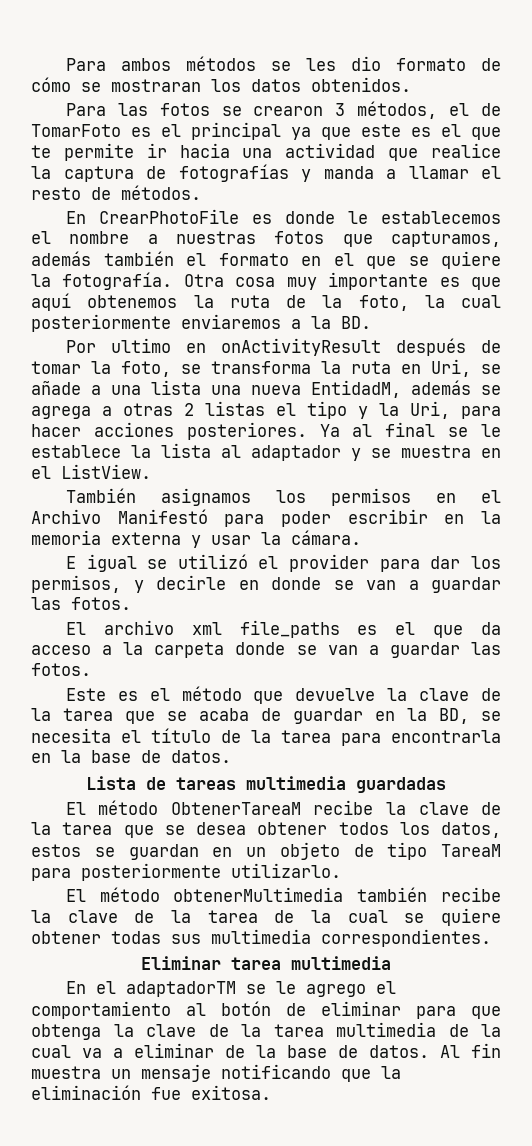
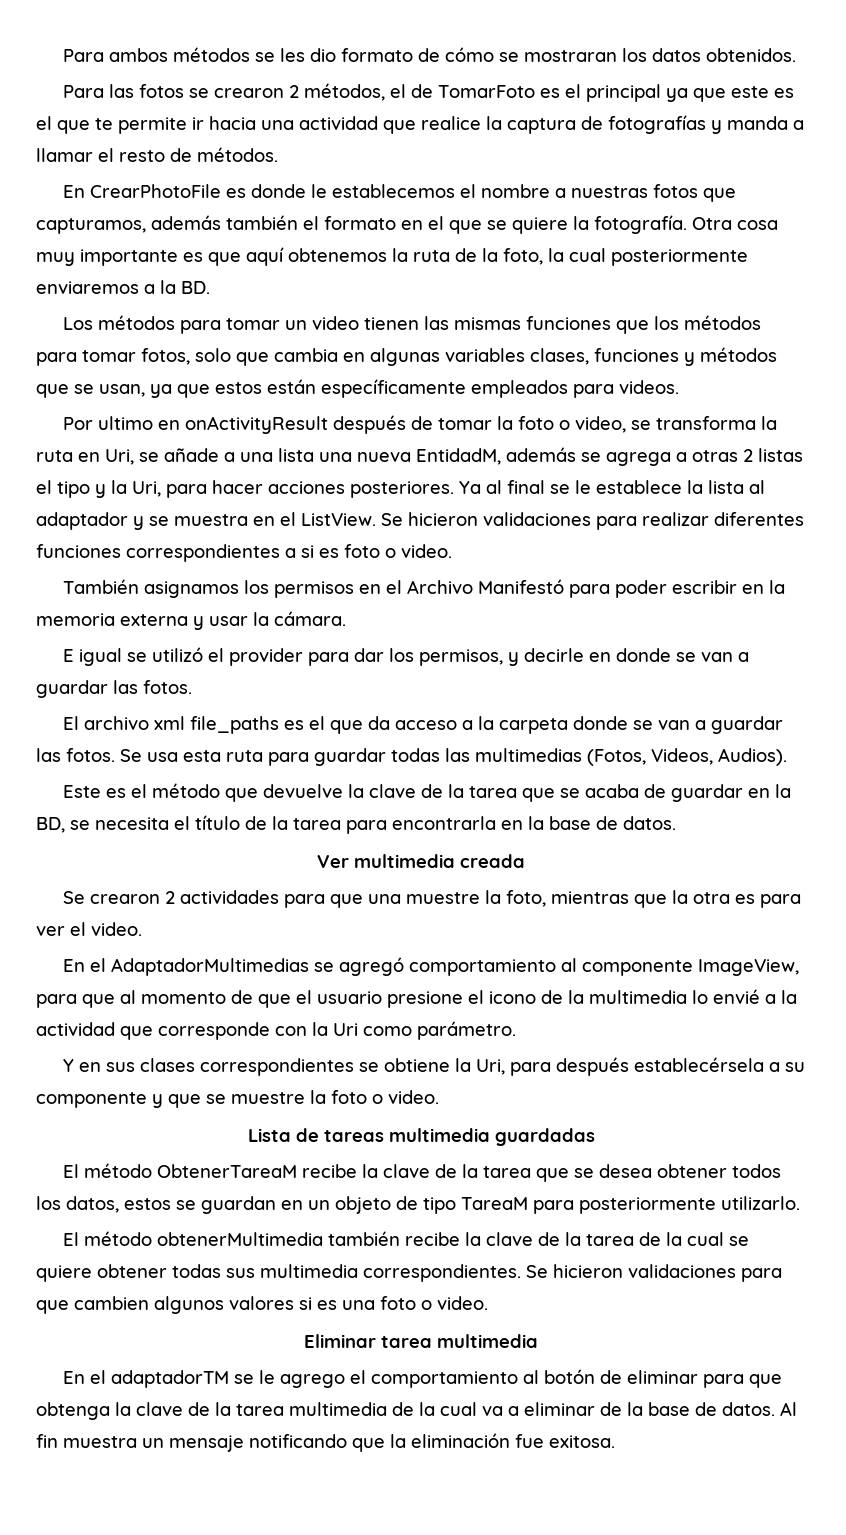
- Para las fotos se crearon 3 métodos, el de TomarFoto es el principal ya que este es el que te permite ir hacia una actividad que realice la captura de fotografías y manda a llamar el resto de métodos.
+ Para las fotos se crearon 2 métodos, el de TomarFoto es el principal ya que este es el que te permite ir hacia una actividad que realice la captura de fotografías y manda a llamar el resto de métodos.
+ Los métodos para tomar un video tienen las mismas funciones que los métodos para tomar fotos, solo que cambia en algunas variables clases, funciones y métodos que se usan, ya que estos están específicamente empleados para videos.
- Por ultimo en onActivityResult después de tomar la foto, se transforma la ruta en Uri, se añade a una lista una nueva EntidadM, además se agrega a otras 2 listas el tipo y la Uri, para hacer acciones posteriores.
+ Por ultimo en onActivityResult después de tomar la foto o video, se transforma la ruta en Uri, se añade a una lista una nueva EntidadM, además se agrega a otras 2 listas el tipo y la Uri, para hacer acciones posteriores.
+ Se hicieron validaciones para realizar diferentes funciones correspondientes a si es foto o video.
+ Se usa esta ruta para guardar todas las multimedias (Fotos, Videos, Audios).
+ Ver multimedia creada
+ Se crearon 2 actividades para que una muestre la foto, mientras que la otra es para ver el video.
+ En el AdaptadorMultimedias se agregó comportamiento al componente ImageView, para que al momento de que el usuario presione el icono de la multimedia lo envié a la actividad que corresponde con la Uri como parámetro.
+ Y en sus clases correspondientes se obtiene la Uri, para después establecérsela a su componente y que se muestre la foto o video.
+ Se hicieron validaciones para que cambien algunos valores si es una foto o video.

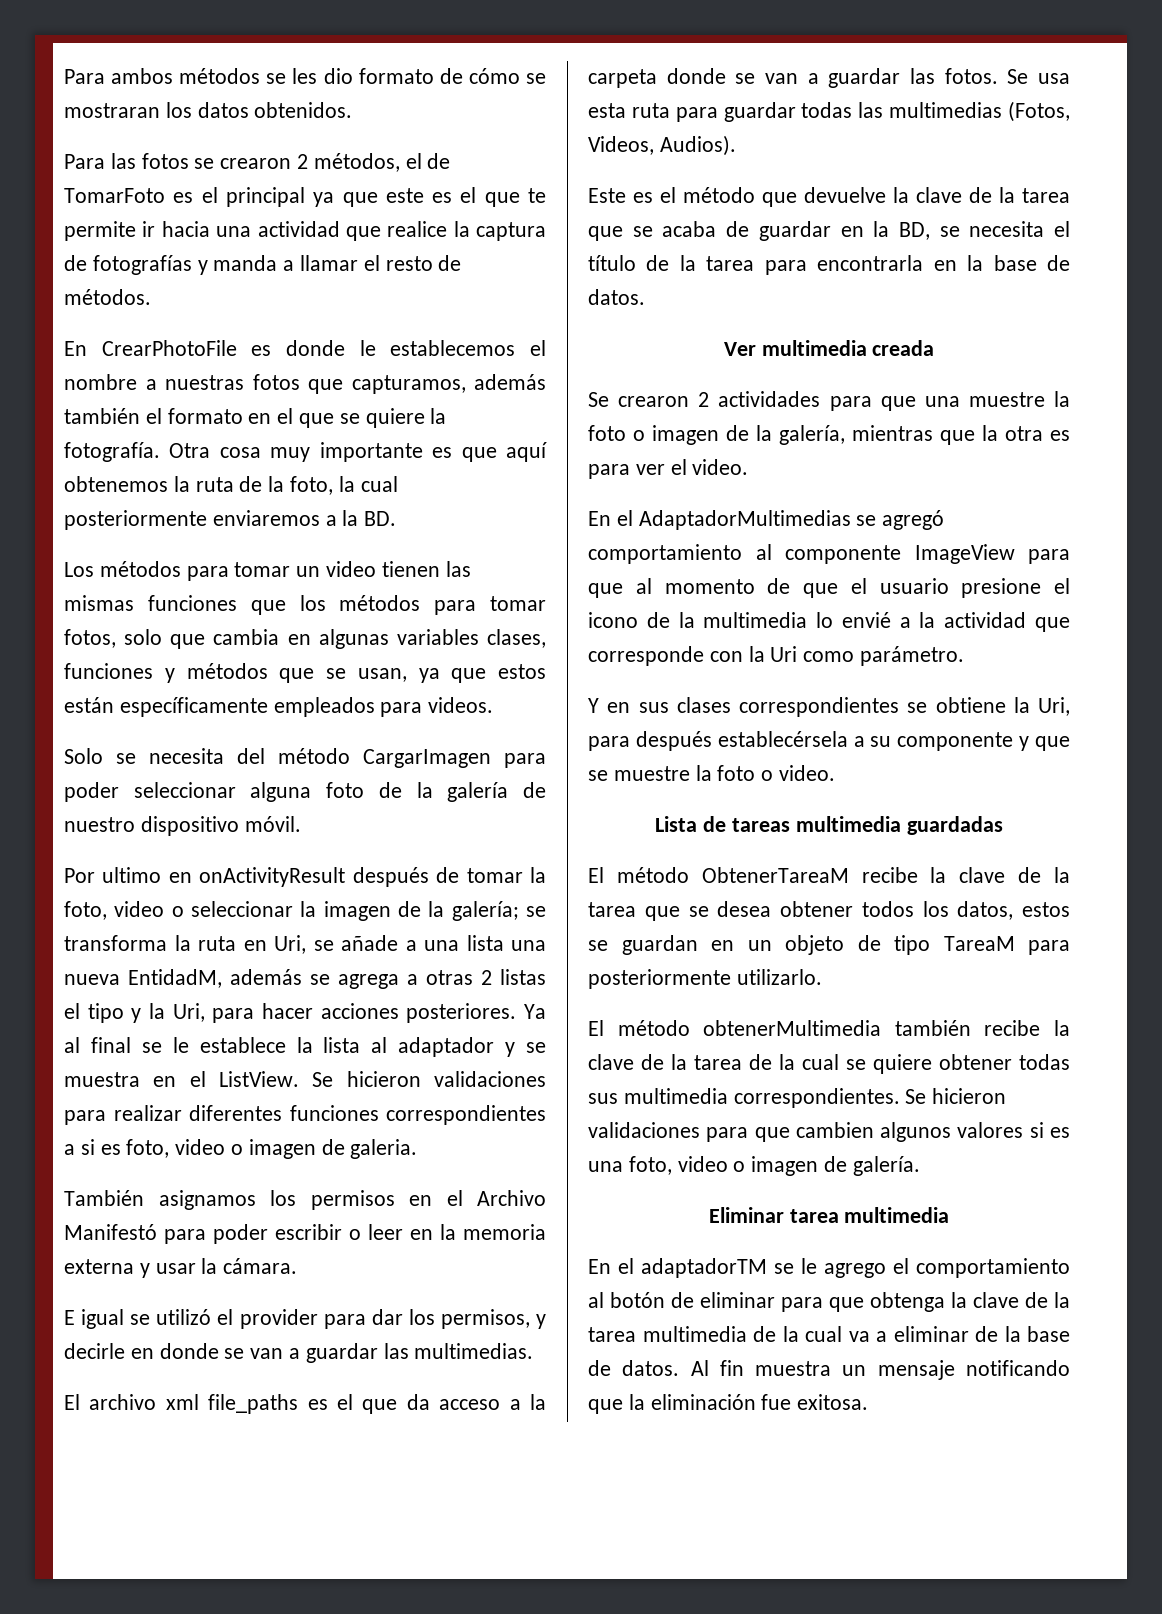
+ Solo se necesita del método CargarImagen para poder seleccionar alguna foto de la galería de nuestro dispositivo móvil.
- Por ultimo en onActivityResult después de tomar la foto o video, se transforma la ruta en Uri, se añade a una lista una nueva EntidadM, además se agrega a otras 2 listas el tipo y la Uri, para hacer acciones posteriores.
+ Por ultimo en onActivityResult después de tomar la foto, video o seleccionar la imagen de la galería; se transforma la ruta en Uri, se añade a una lista una nueva EntidadM, además se agrega a otras 2 listas el tipo y la Uri, para hacer acciones posteriores.
- Se hicieron validaciones para realizar diferentes funciones correspondientes a si es foto o video.
+ Se hicieron validaciones para realizar diferentes funciones correspondientes a si es foto, video o imagen de galeria.
- También asignamos los permisos en el Archivo Manifestó para poder escribir en la memoria externa y usar la cámara.
+ También asignamos los permisos en el Archivo Manifestó para poder escribir o leer en la memoria externa y usar la cámara.
- E igual se utilizó el provider para dar los permisos, y decirle en donde se van a guardar las fotos.
+ E igual se utilizó el provider para dar los permisos, y decirle en donde se van a guardar las multimedias.
- Se crearon 2 actividades para que una muestre la foto, mientras que la otra es para ver el video.
+ Se crearon 2 actividades para que una muestre la foto o imagen de la galería, mientras que la otra es para ver el video.
- En el AdaptadorMultimedias se agregó comportamiento al componente ImageView, para que al momento de que el usuario presione el icono de la multimedia lo envié a la actividad que corresponde con la Uri como parámetro.
+ En el AdaptadorMultimedias se agregó comportamiento al componente ImageView para que al momento de que el usuario presione el icono de la multimedia lo envié a la actividad que corresponde con la Uri como parámetro.
- Se hicieron validaciones para que cambien algunos valores si es una foto o video.
+ Se hicieron validaciones para que cambien algunos valores si es una foto, video o imagen de galería.

